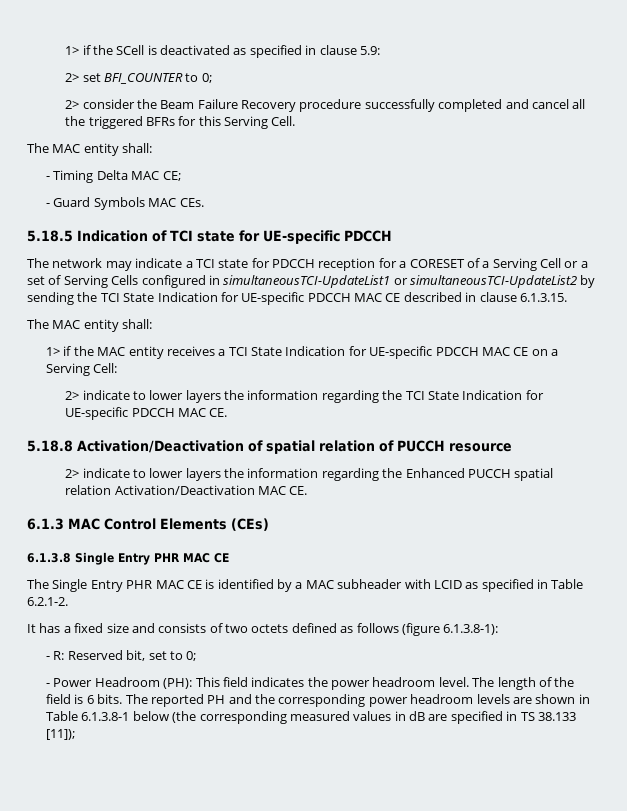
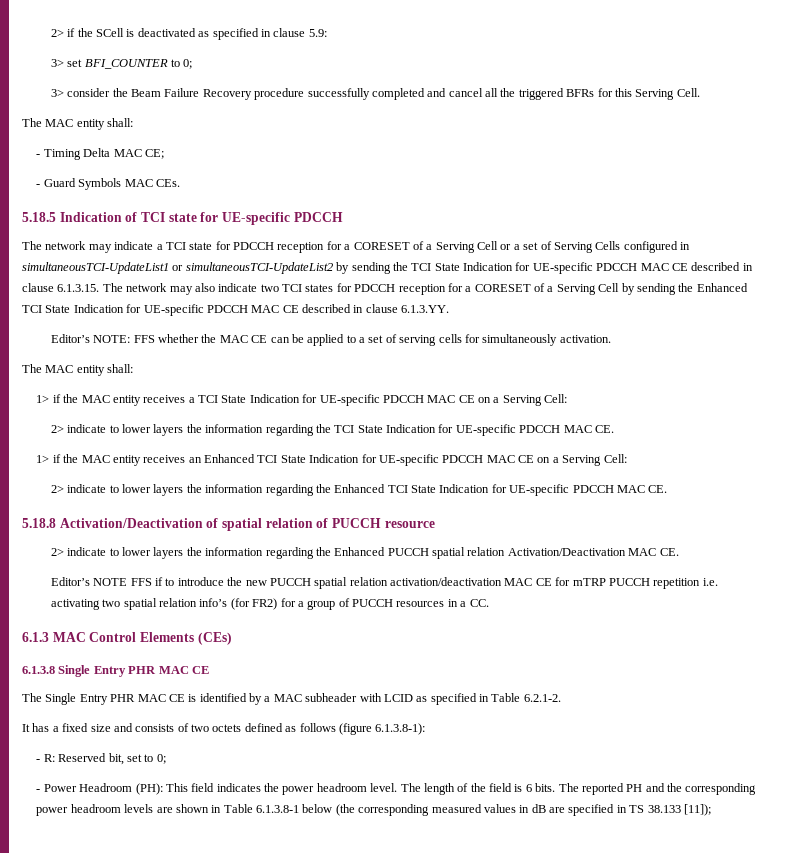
- 1> if the SCell is deactivated as specified in clause 5.9:
+ 2> if the SCell is deactivated as specified in clause 5.9:
- 2> set BFI_COUNTER to 0;
+ 3> set BFI_COUNTER to 0;
- 2> consider the Beam Failure Recovery procedure successfully completed and cancel all the triggered BFRs for this Serving Cell.
+ 3> consider the Beam Failure Recovery procedure successfully completed and cancel all the triggered BFRs for this Serving Cell.
- The network may indicate a TCI state for PDCCH reception for a CORESET of a Serving Cell or a set of Serving Cells configured in simultaneousTCI-UpdateList1 or simultaneousTCI-UpdateList2 by sending the TCI State Indication for UE-specific PDCCH MAC CE described in clause 6.1.3.15.
+ The network may indicate a TCI state for PDCCH reception for a CORESET of a Serving Cell or a set of Serving Cells configured in simultaneousTCI-UpdateList1 or simultaneousTCI-UpdateList2 by sending the TCI State Indication for UE-specific PDCCH MAC CE described in clause 6.1.3.15. The network may also indicate two TCI states for PDCCH reception for a CORESET of a Serving Cell by sending the Enhanced TCI State Indication for UE-specific PDCCH MAC CE described in clause 6.1.3.YY.
+ Editor’s NOTE: FFS whether the MAC CE can be applied to a set of serving cells for simultaneously activation.
+ 1> if the MAC entity receives an Enhanced TCI State Indication for UE-specific PDCCH MAC CE on a Serving Cell:
+ 2> indicate to lower layers the information regarding the Enhanced TCI State Indication for UE-specific PDCCH MAC CE.
+ Editor’s NOTE FFS if to introduce the new PUCCH spatial relation activation/deactivation MAC CE for mTRP PUCCH repetition i.e. activating two spatial relation info’s (for FR2) for a group of PUCCH resources in a CC.

